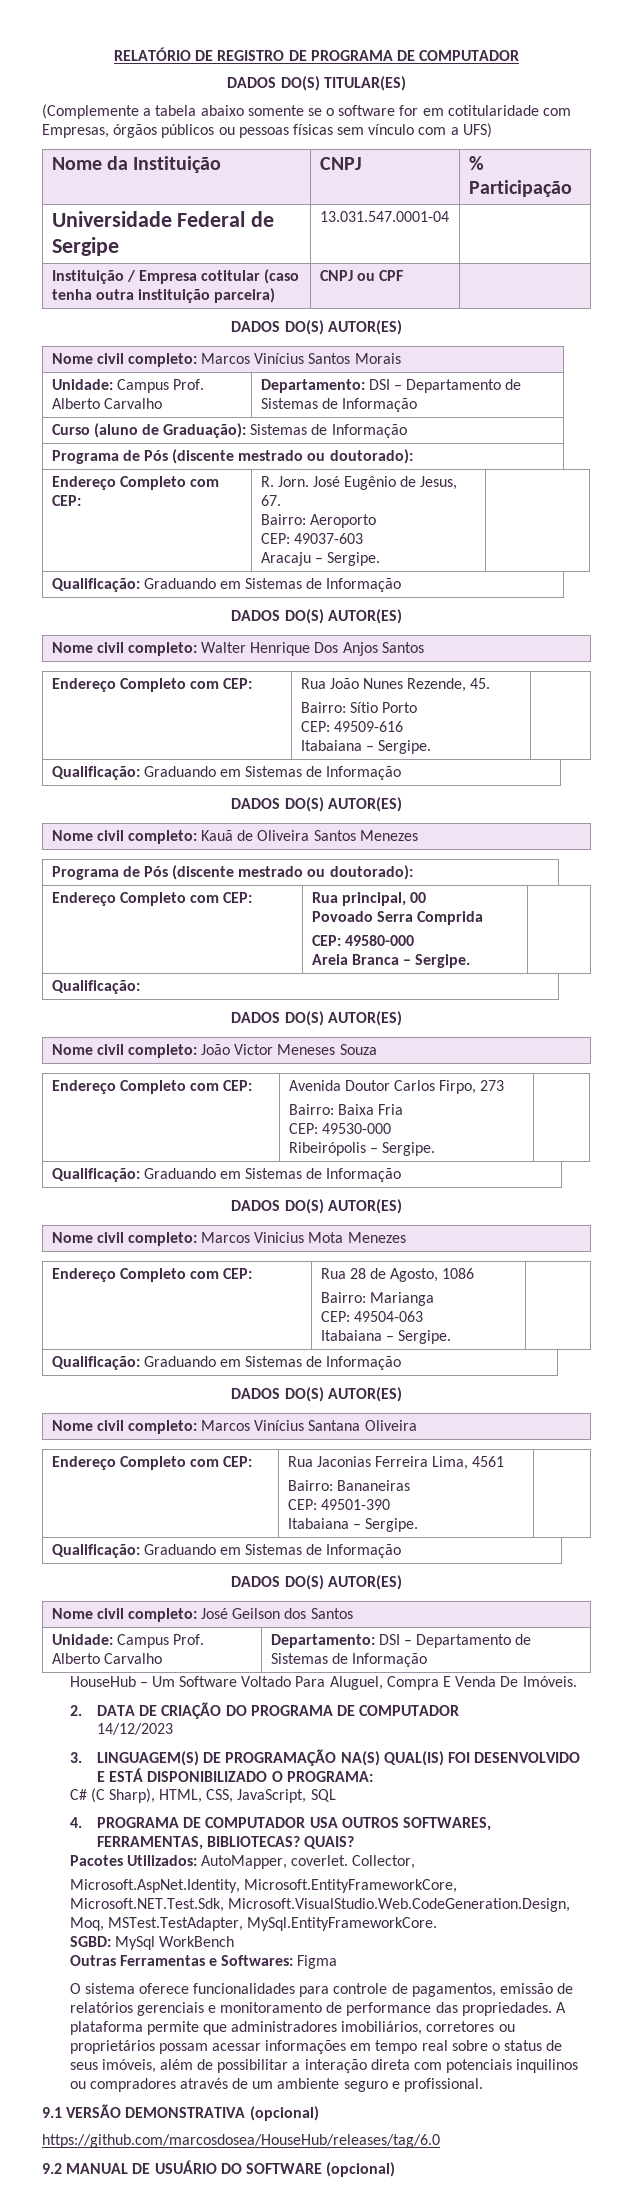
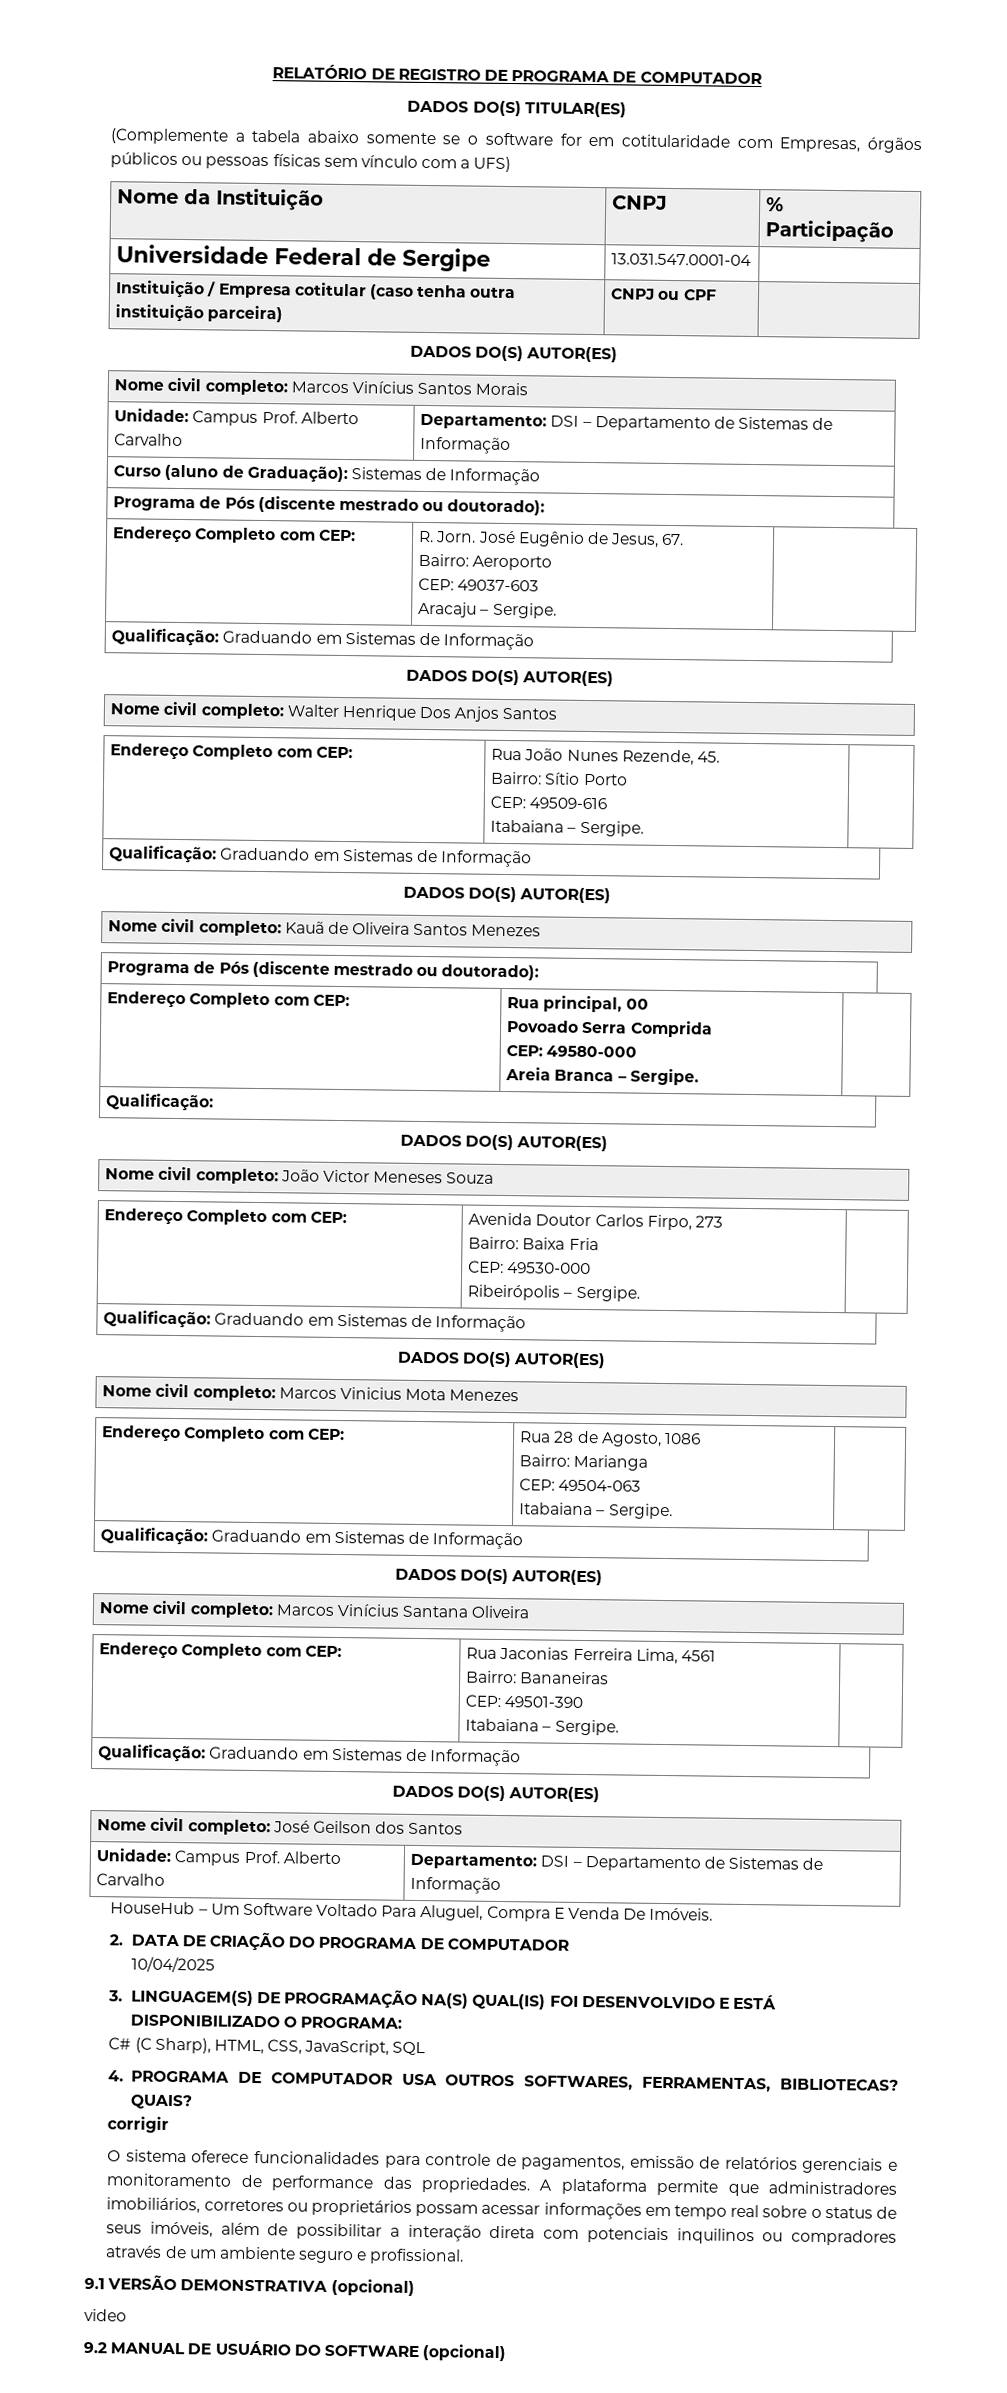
- 14/12/2023
+ 10/04/2025
- Pacotes Utilizados: AutoMapper, coverlet. Collector,
- Microsoft.AspNet.Identity, Microsoft.EntityFrameworkCore, Microsoft.NET.Test.Sdk, Microsoft.VisualStudio.Web.CodeGeneration.Design, Moq, MSTest.TestAdapter, MySql.EntityFrameworkCore.
- SGBD: MySql WorkBench
- Outras Ferramentas e Softwares: Figma
+ corrigir
- https://github.com/marcosdosea/HouseHub/releases/tag/6.0
+ video

